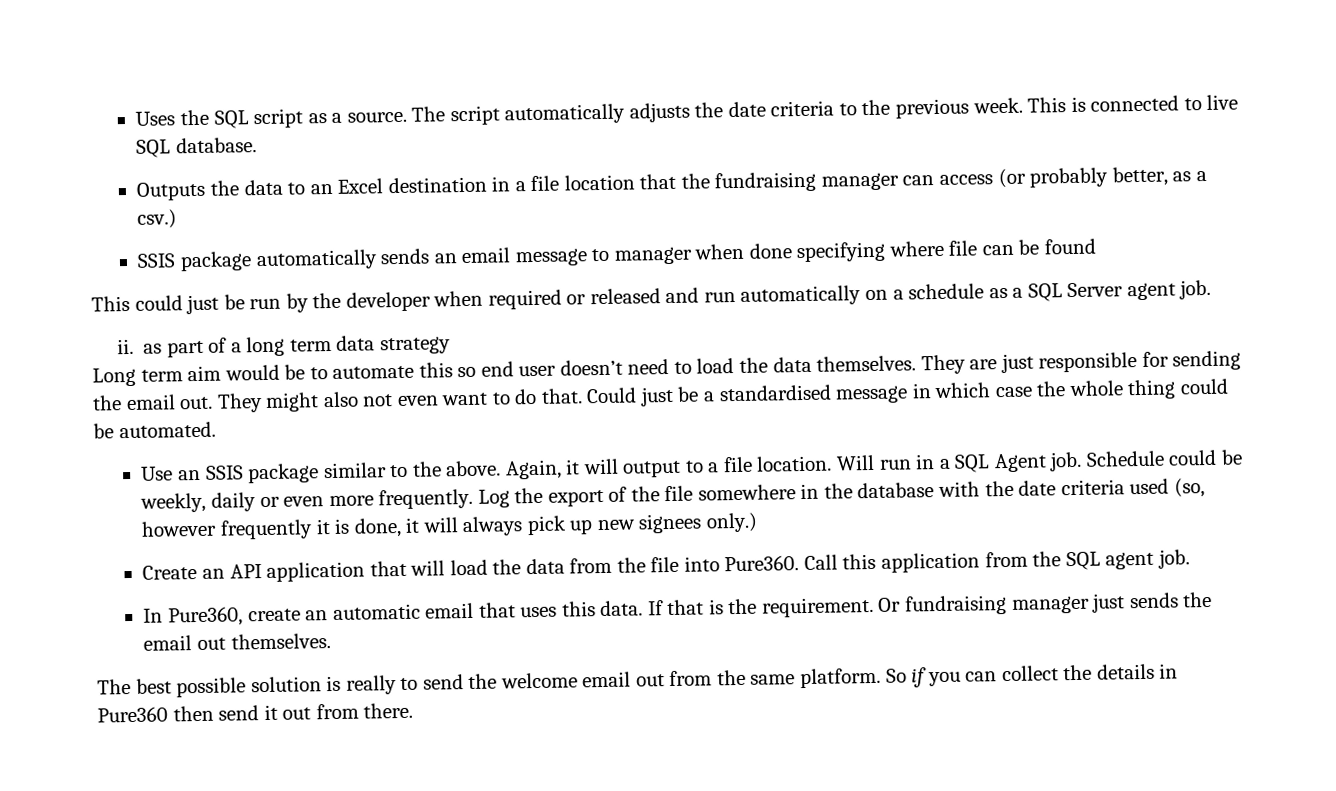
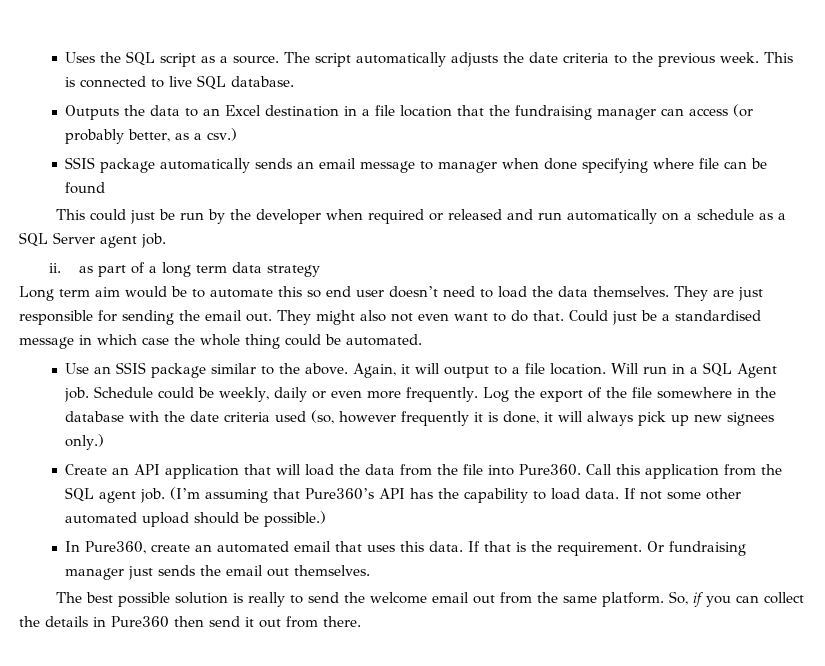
+ (I’m assuming that Pure360’s API has the capability to load data. If not some other automated upload should be possible.)
- In Pure360, create an automatic email that uses this data.
+ In Pure360, create an automated email that uses this data.
- So if you can collect the details in Pure360 then send it out from there.
+ So, if you can collect the details in Pure360 then send it out from there.

